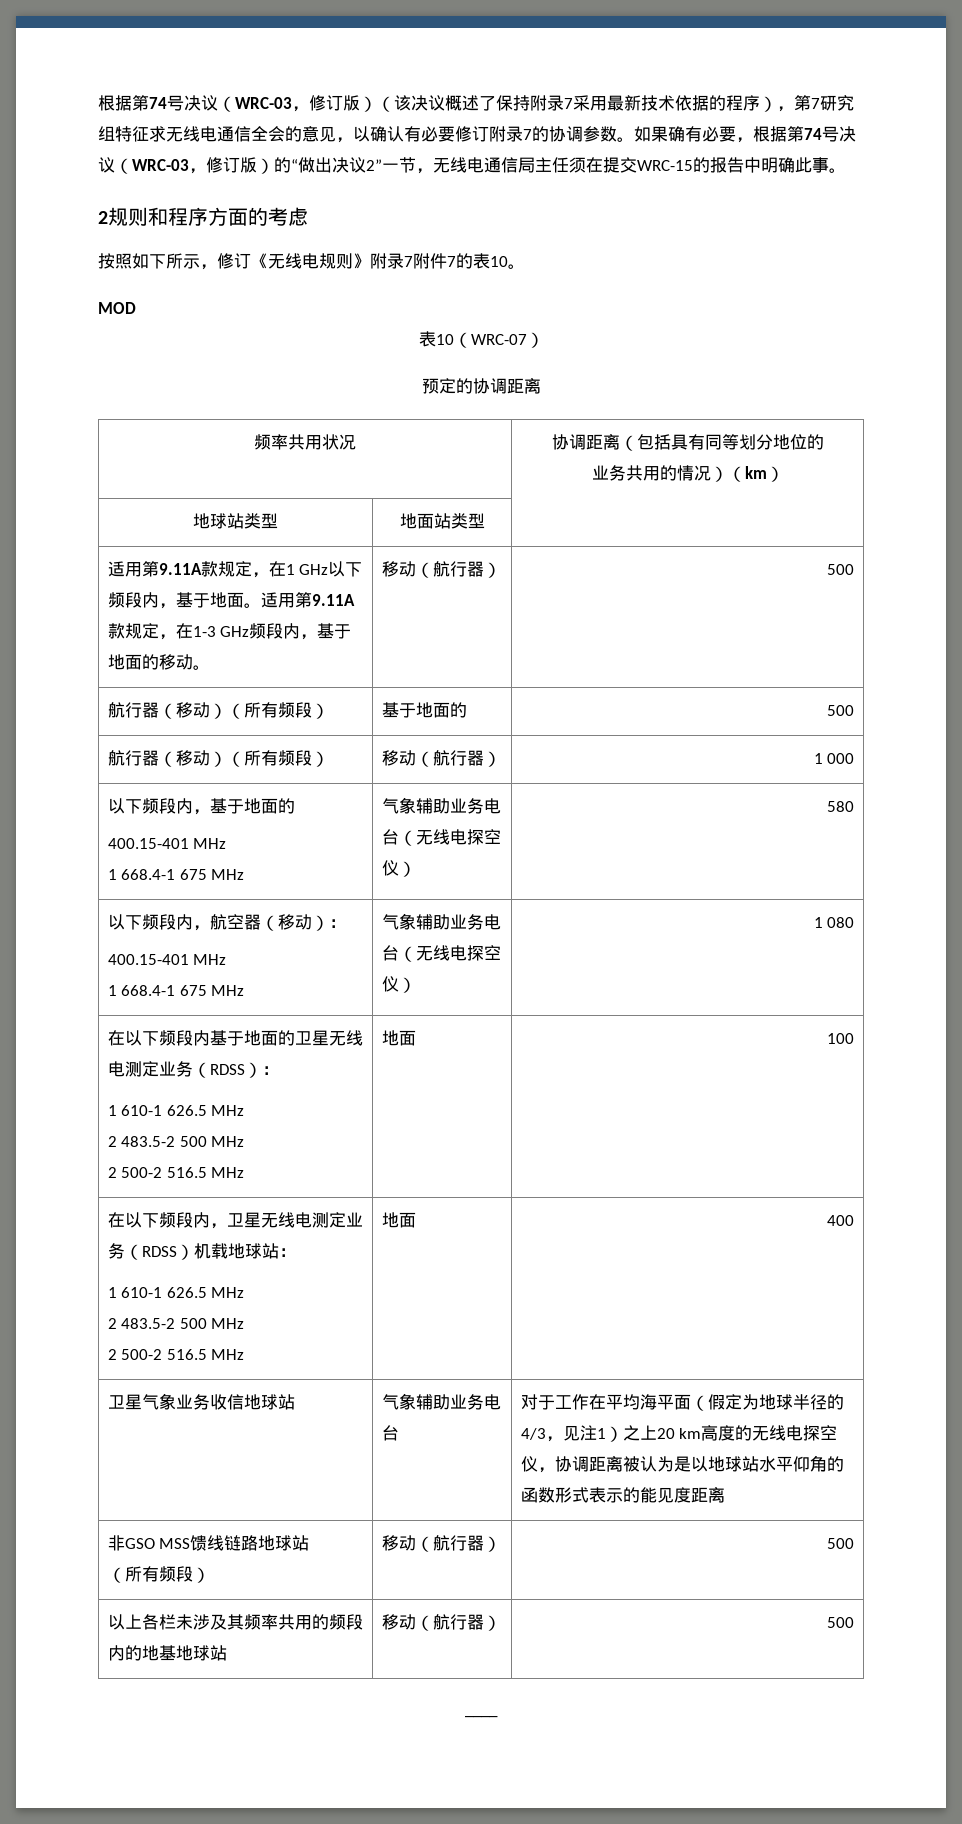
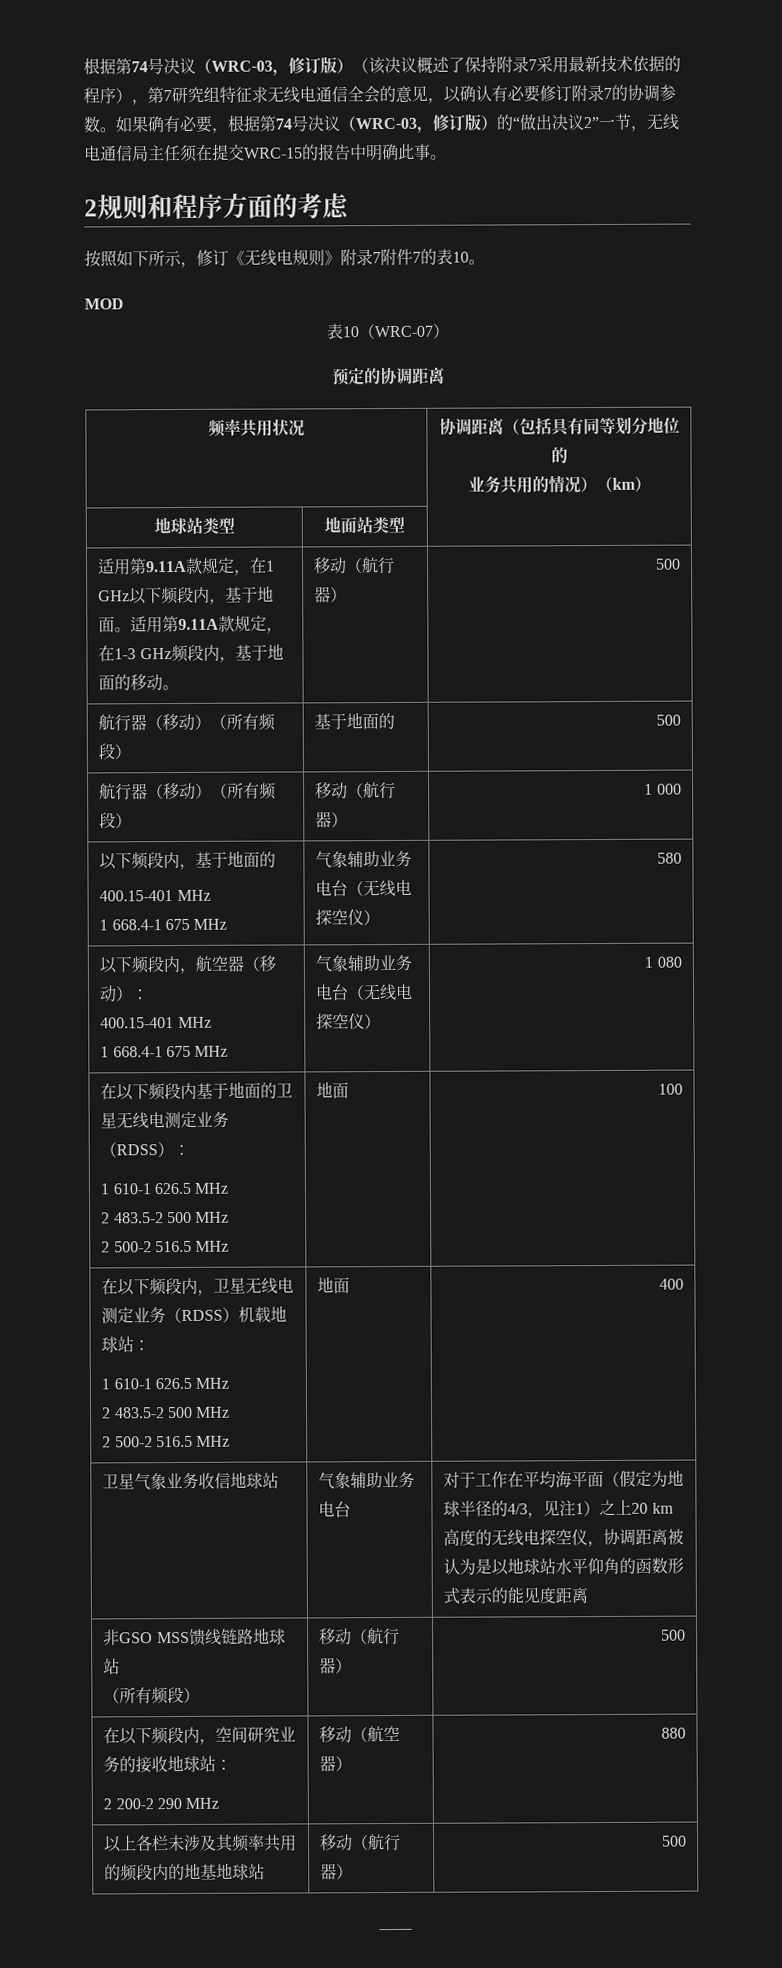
+ 在以下频段内，空间研究业务的接收地球站：
+ 2 200-2 290 MHz | 移动（航空器） | 880

